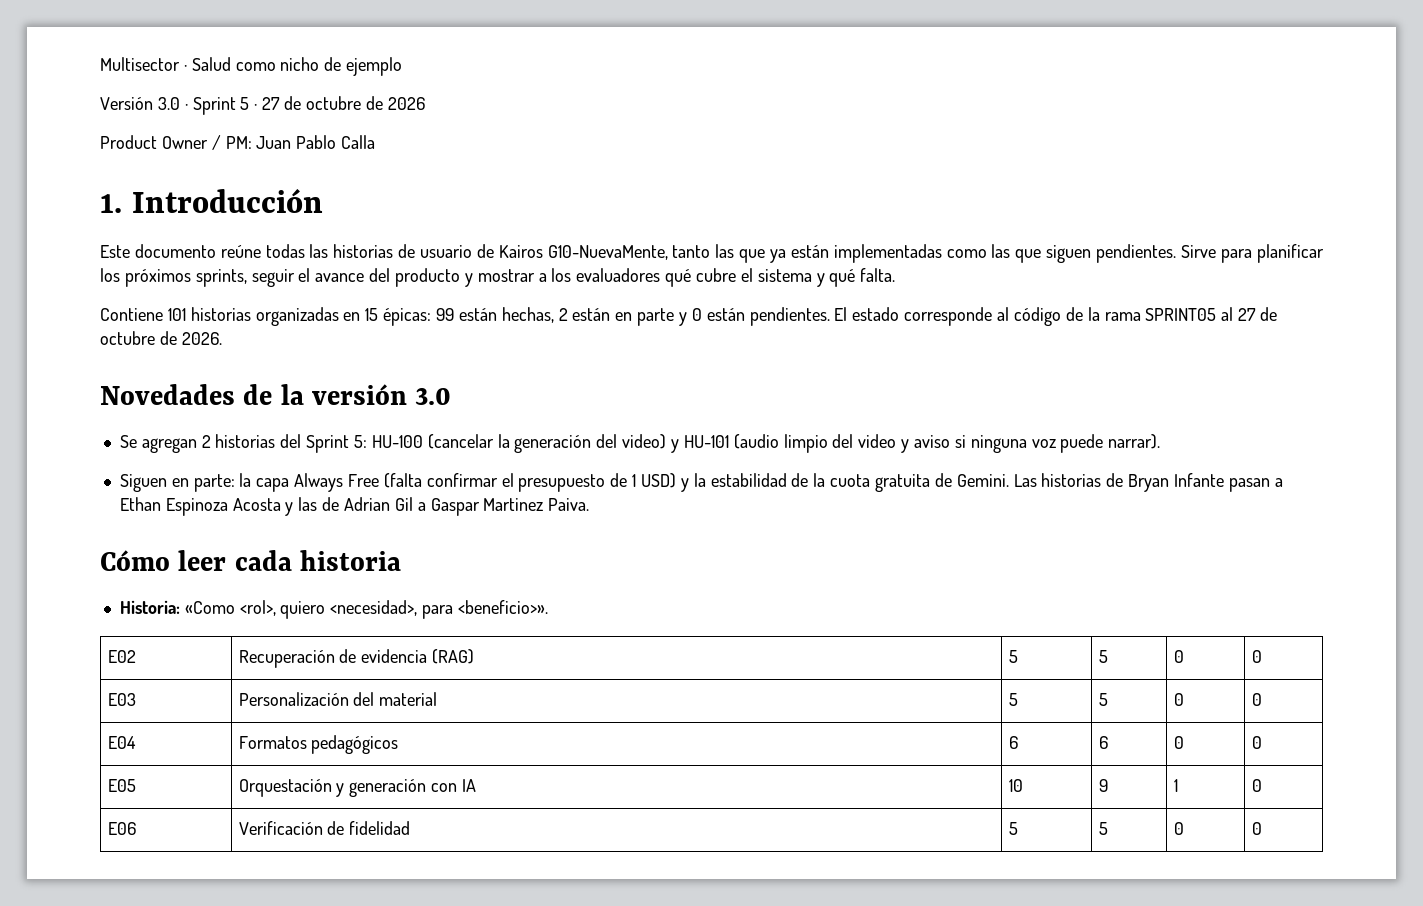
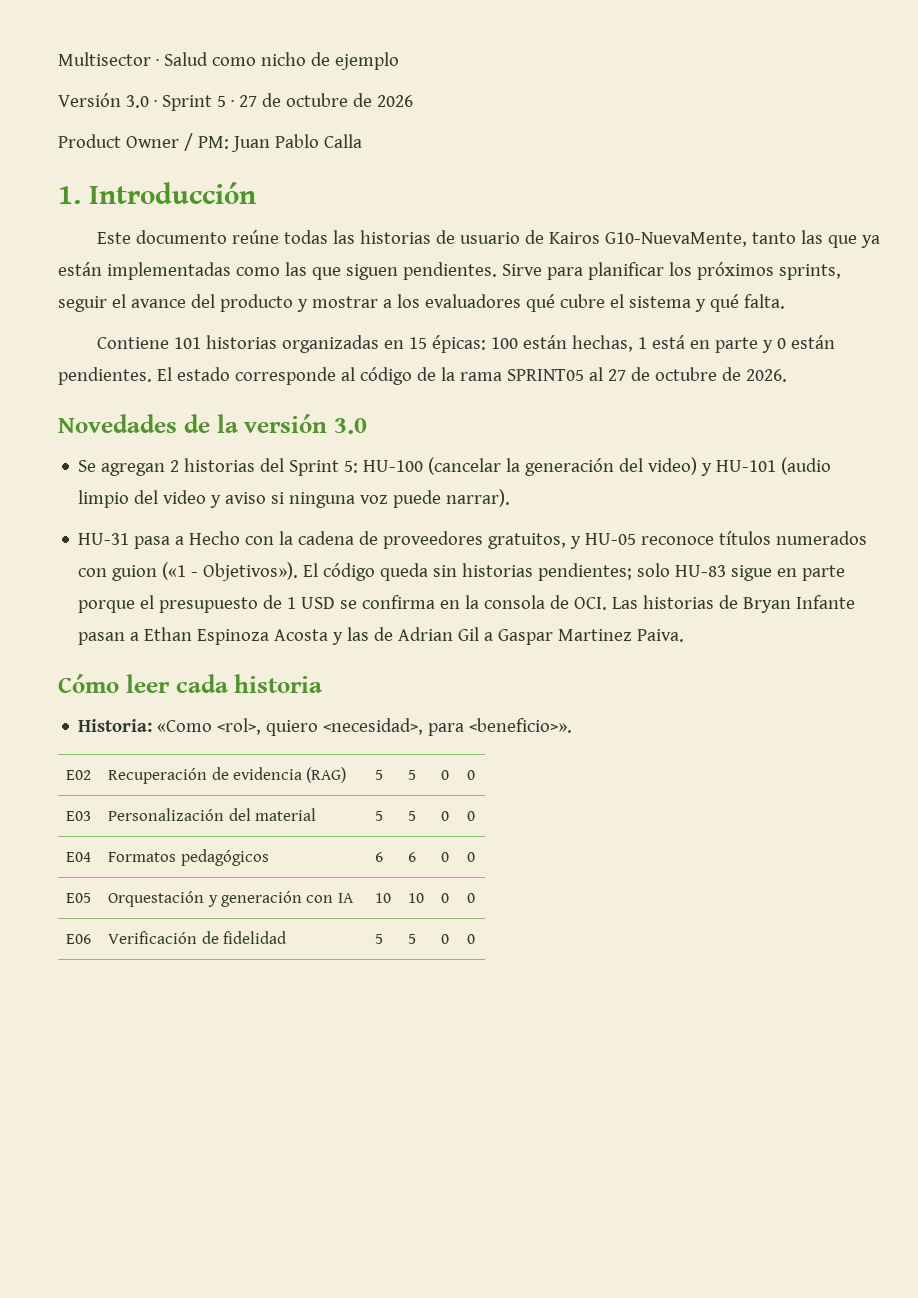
- Contiene 101 historias organizadas en 15 épicas: 99 están hechas, 2 están en parte y 0 están pendientes.
+ Contiene 101 historias organizadas en 15 épicas: 100 están hechas, 1 está en parte y 0 están pendientes.
- Siguen en parte: la capa Always Free (falta confirmar el presupuesto de 1 USD) y la estabilidad de la cuota gratuita de Gemini. Las historias de Bryan Infante pasan a Ethan Espinoza Acosta y las de Adrian Gil a Gaspar Martinez Paiva.
+ HU-31 pasa a Hecho con la cadena de proveedores gratuitos, y HU-05 reconoce títulos numerados con guion («1 - Objetivos»). El código queda sin historias pendientes; solo HU-83 sigue en parte porque el presupuesto de 1 USD se confirma en la consola de OCI. Las historias de Bryan Infante pasan a Ethan Espinoza Acosta y las de Adrian Gil a Gaspar Martinez Paiva.
- E05 | Orquestación y generación con IA | 10 | 9 | 1 | 0
+ E05 | Orquestación y generación con IA | 10 | 10 | 0 | 0

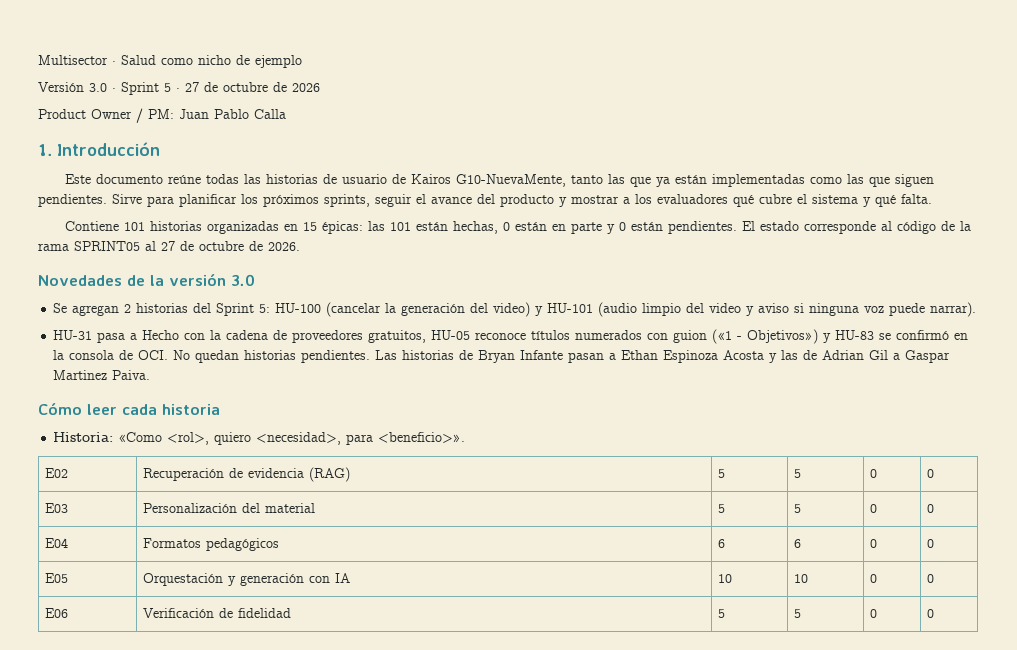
- Contiene 101 historias organizadas en 15 épicas: 100 están hechas, 1 está en parte y 0 están pendientes.
+ Contiene 101 historias organizadas en 15 épicas: las 101 están hechas, 0 están en parte y 0 están pendientes.
- HU-31 pasa a Hecho con la cadena de proveedores gratuitos, y HU-05 reconoce títulos numerados con guion («1 - Objetivos»). El código queda sin historias pendientes; solo HU-83 sigue en parte porque el presupuesto de 1 USD se confirma en la consola de OCI. Las historias de Bryan Infante pasan a Ethan Espinoza Acosta y las de Adrian Gil a Gaspar Martinez Paiva.
+ HU-31 pasa a Hecho con la cadena de proveedores gratuitos, HU-05 reconoce títulos numerados con guion («1 - Objetivos») y HU-83 se confirmó en la consola de OCI. No quedan historias pendientes. Las historias de Bryan Infante pasan a Ethan Espinoza Acosta y las de Adrian Gil a Gaspar Martinez Paiva.

